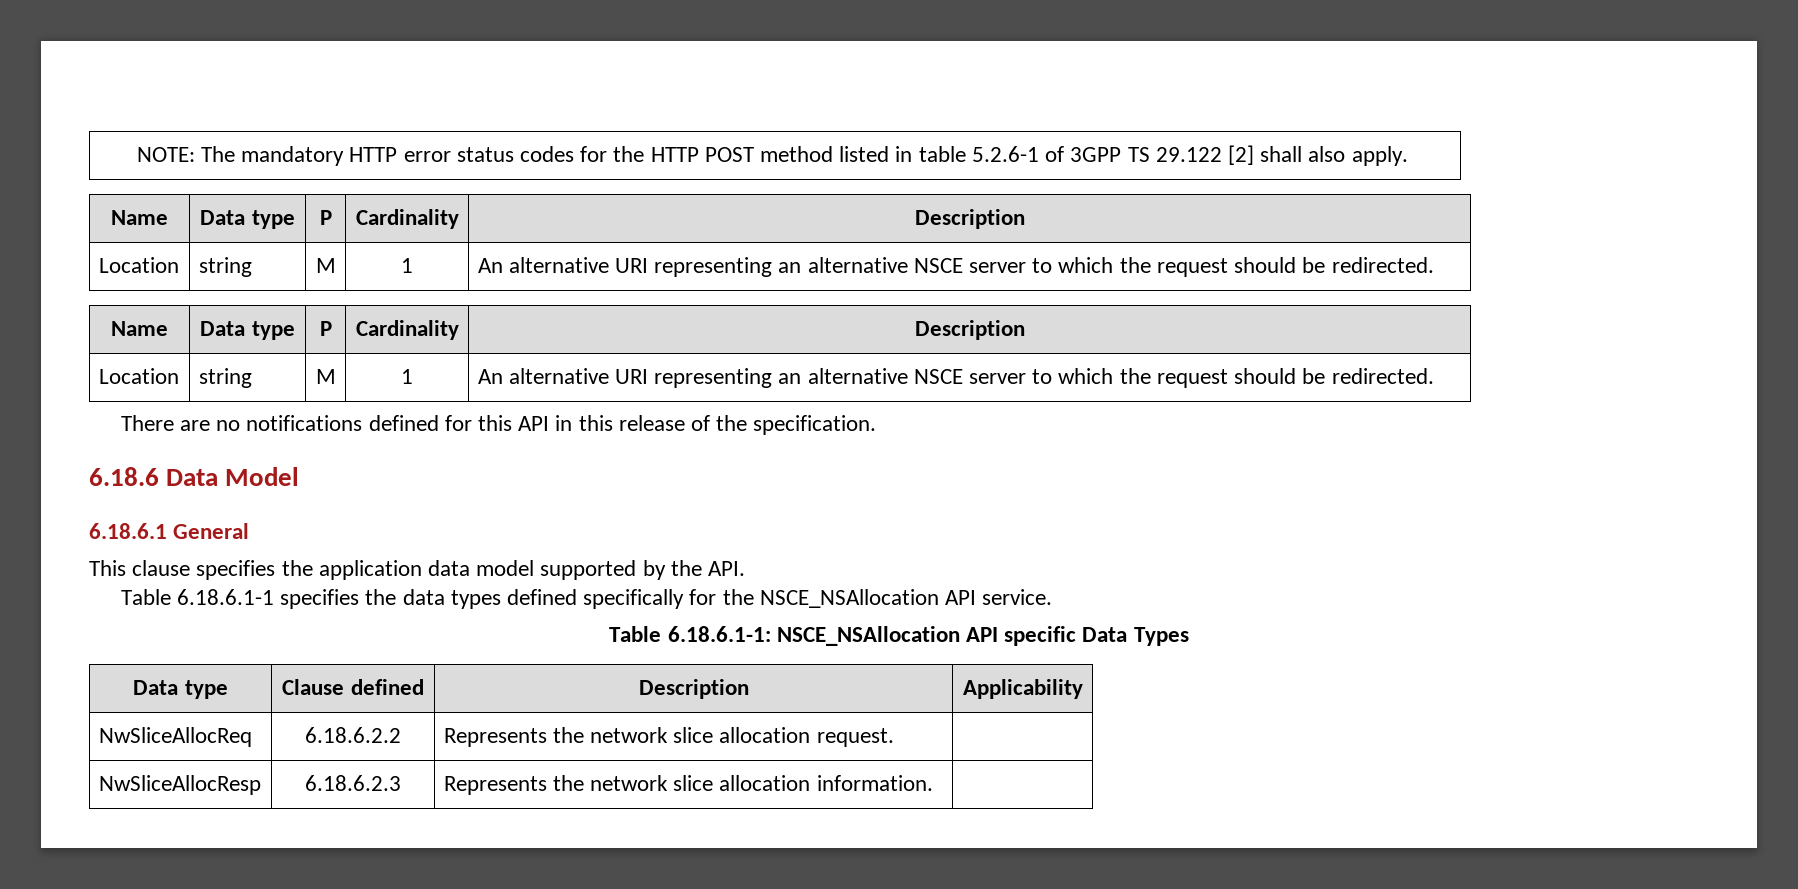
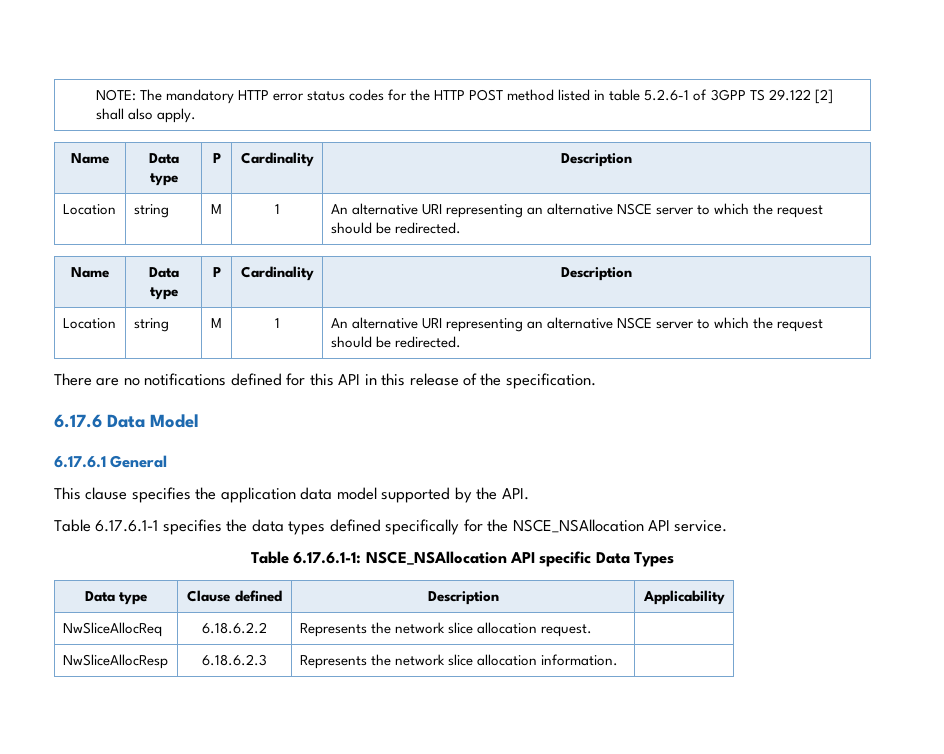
- 6.18.6 Data Model
+ 6.17.6 Data Model
- 6.18.6.1 General
+ 6.17.6.1 General
- Table 6.18.6.1-1 specifies the data types defined specifically for the NSCE_NSAllocation API service.
+ Table 6.17.6.1-1 specifies the data types defined specifically for the NSCE_NSAllocation API service.
- Table 6.18.6.1-1: NSCE_NSAllocation API specific Data Types
+ Table 6.17.6.1-1: NSCE_NSAllocation API specific Data Types

